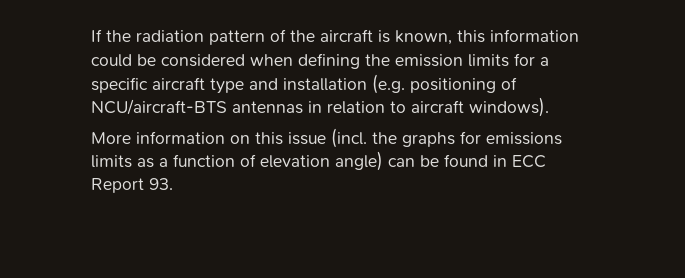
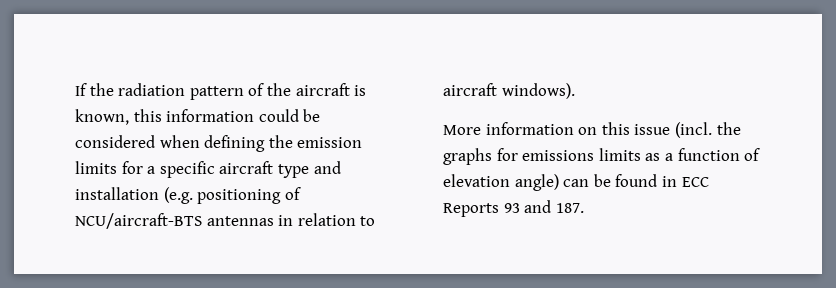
- More information on this issue (incl. the graphs for emissions limits as a function of elevation angle) can be found in ECC Report 93.
+ More information on this issue (incl. the graphs for emissions limits as a function of elevation angle) can be found in ECC Reports 93 and 187.

